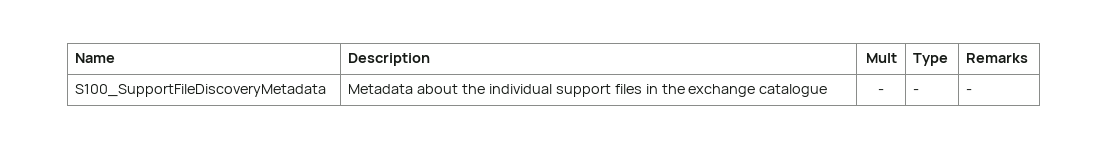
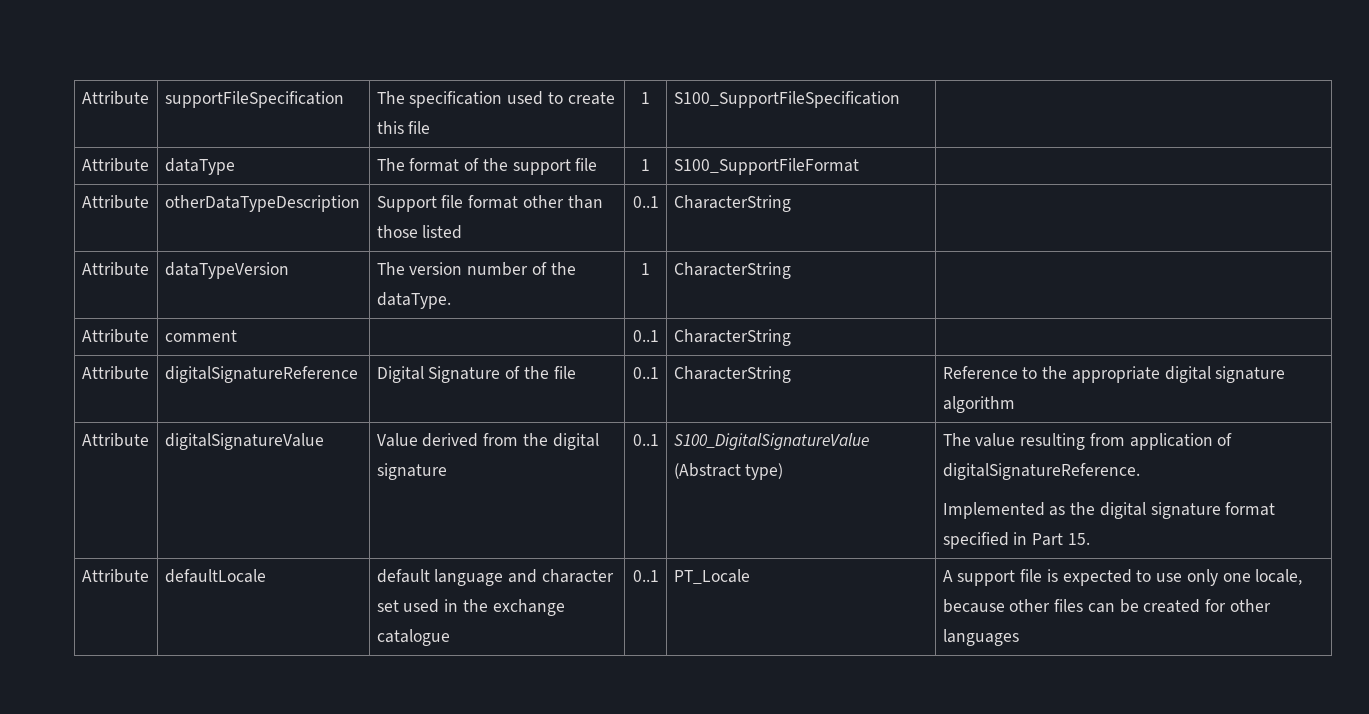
- Name | Description | Mult | Type | Remarks
- S100_SupportFileDiscoveryMetadata | Metadata about the individual support files in the exchange catalogue | - | - | -
+ Attribute | supportFileSpecification | The specification used to create this file | 1 | S100_SupportFileSpecification |
+ Attribute | dataType | The format of the support file | 1 | S100_SupportFileFormat |
+ Attribute | otherDataTypeDescription | Support file format other than those listed | 0..1 | CharacterString |
+ Attribute | dataTypeVersion | The version number of the dataType. | 1 | CharacterString |
+ Attribute | comment | | 0..1 | CharacterString |
+ Attribute | digitalSignatureReference | Digital Signature of the file | 0..1 | CharacterString | Reference to the appropriate digital signature algorithm
+ Attribute | digitalSignatureValue | Value derived from the digital signature | 0..1 | S100_DigitalSignatureValue (Abstract type) | The value resulting from application of digitalSignatureReference.
+ Implemented as the digital signature format specified in Part 15.
+ Attribute | defaultLocale | default language and character set used in the exchange catalogue | 0..1 | PT_Locale | A support file is expected to use only one locale, because other files can be created for other languages

